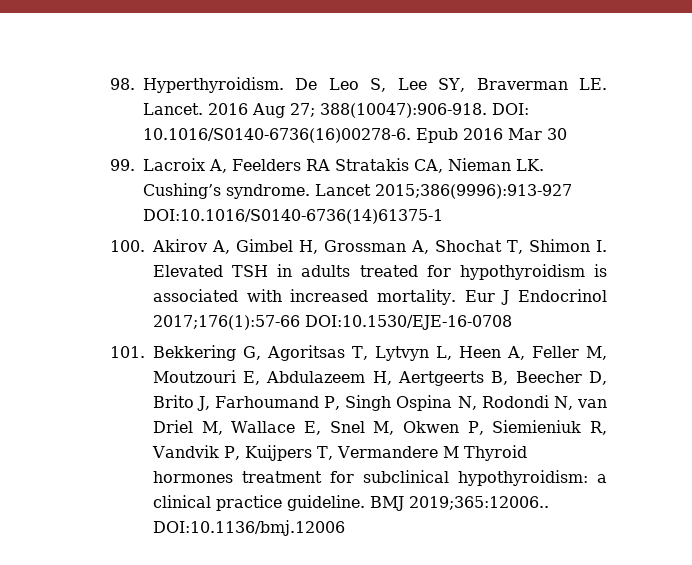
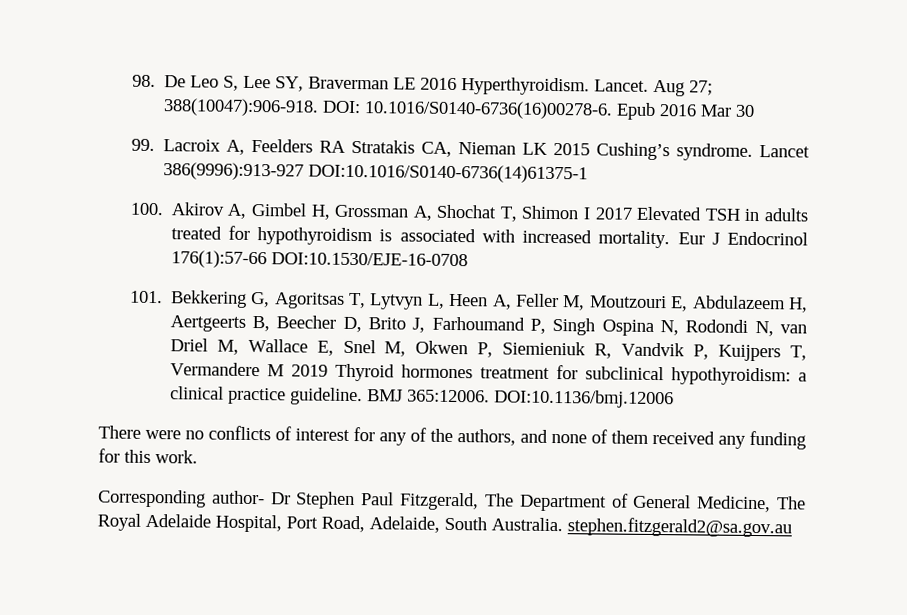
- 98. Hyperthyroidism. De Leo S, Lee SY, Braverman LE. Lancet. 2016 Aug 27; 388(10047):906-918.
+ 98. De Leo S, Lee SY, Braverman LE 2016 Hyperthyroidism. Lancet. Aug 27; 388(10047):906-918.
- 99. Lacroix A, Feelders RA Stratakis CA, Nieman LK. Cushing’s syndrome.
+ 99. Lacroix A, Feelders RA Stratakis CA, Nieman LK 2015 Cushing’s syndrome.
- Lancet 2015;386(9996):913-927 DOI:10.1016/S0140-6736(14)61375-1
+ Lancet 386(9996):913-927 DOI:10.1016/S0140-6736(14)61375-1
- 100. Akirov A, Gimbel H, Grossman A, Shochat T, Shimon I. Elevated TSH in adults treated for hypothyroidism is associated with increased mortality.
+ 100. Akirov A, Gimbel H, Grossman A, Shochat T, Shimon I 2017 Elevated TSH in adults treated for hypothyroidism is associated with increased mortality.
- Eur J Endocrinol 2017;176(1):57-66 DOI:10.1530/EJE-16-0708
+ Eur J Endocrinol 176(1):57-66 DOI:10.1530/EJE-16-0708
- 101. Bekkering G, Agoritsas T, Lytvyn L, Heen A, Feller M, Moutzouri E, Abdulazeem H, Aertgeerts B, Beecher D, Brito J, Farhoumand P, Singh Ospina N, Rodondi N, van Driel M, Wallace E, Snel M, Okwen P, Siemieniuk R, Vandvik P, Kuijpers T, Vermandere M Thyroid hormones treatment for subclinical hypothyroidism: a clinical practice guideline.
+ 101. Bekkering G, Agoritsas T, Lytvyn L, Heen A, Feller M, Moutzouri E, Abdulazeem H, Aertgeerts B, Beecher D, Brito J, Farhoumand P, Singh Ospina N, Rodondi N, van Driel M, Wallace E, Snel M, Okwen P, Siemieniuk R, Vandvik P, Kuijpers T, Vermandere M 2019 Thyroid hormones treatment for subclinical hypothyroidism: a clinical practice guideline.
- BMJ 2019;365:12006..
+ BMJ 365:12006.
+ There were no conflicts of interest for any of the authors, and none of them received any funding for this work.
+ Corresponding author- Dr Stephen Paul Fitzgerald, The Department of General Medicine, The Royal Adelaide Hospital, Port Road, Adelaide, South Australia. stephen.fitzgerald2@sa.gov.au

